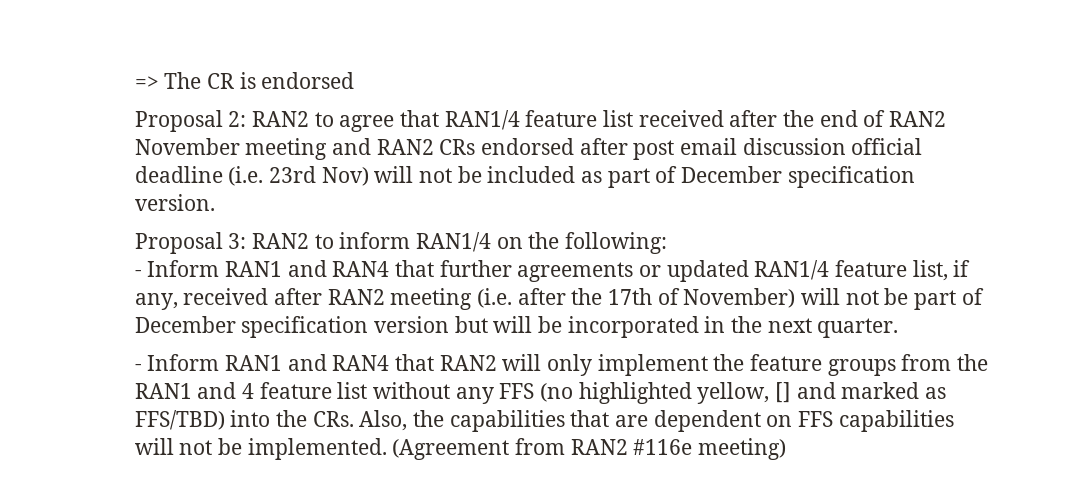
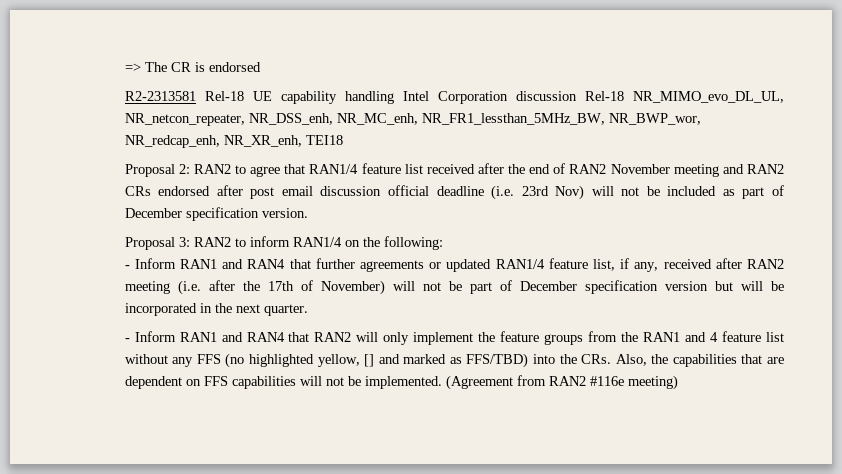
+ R2-2313581 Rel-18 UE capability handling Intel Corporation discussion Rel-18 NR_MIMO_evo_DL_UL, NR_netcon_repeater, NR_DSS_enh, NR_MC_enh, NR_FR1_lessthan_5MHz_BW, NR_BWP_wor, NR_redcap_enh, NR_XR_enh, TEI18

